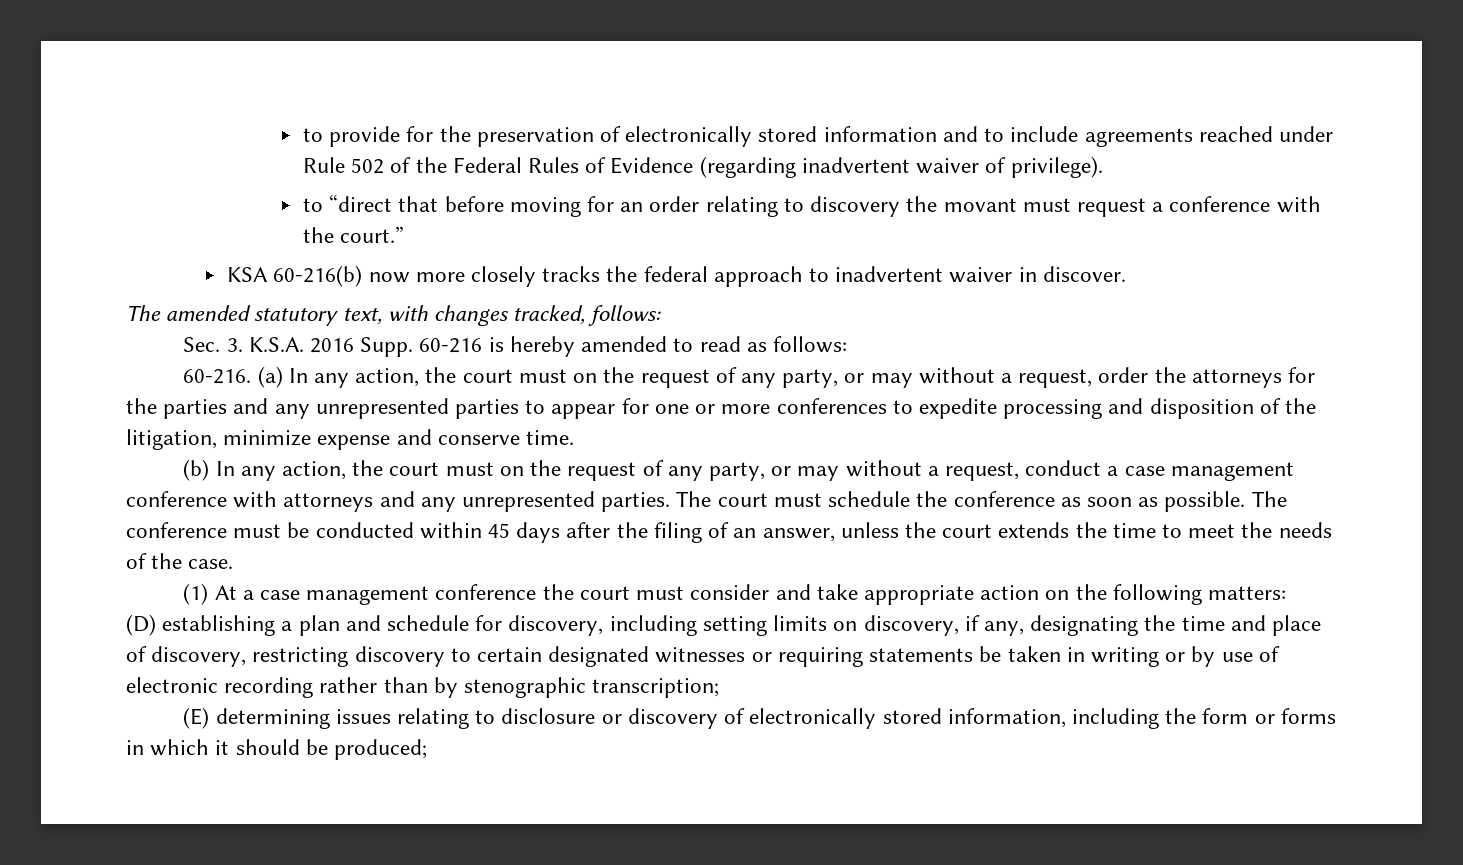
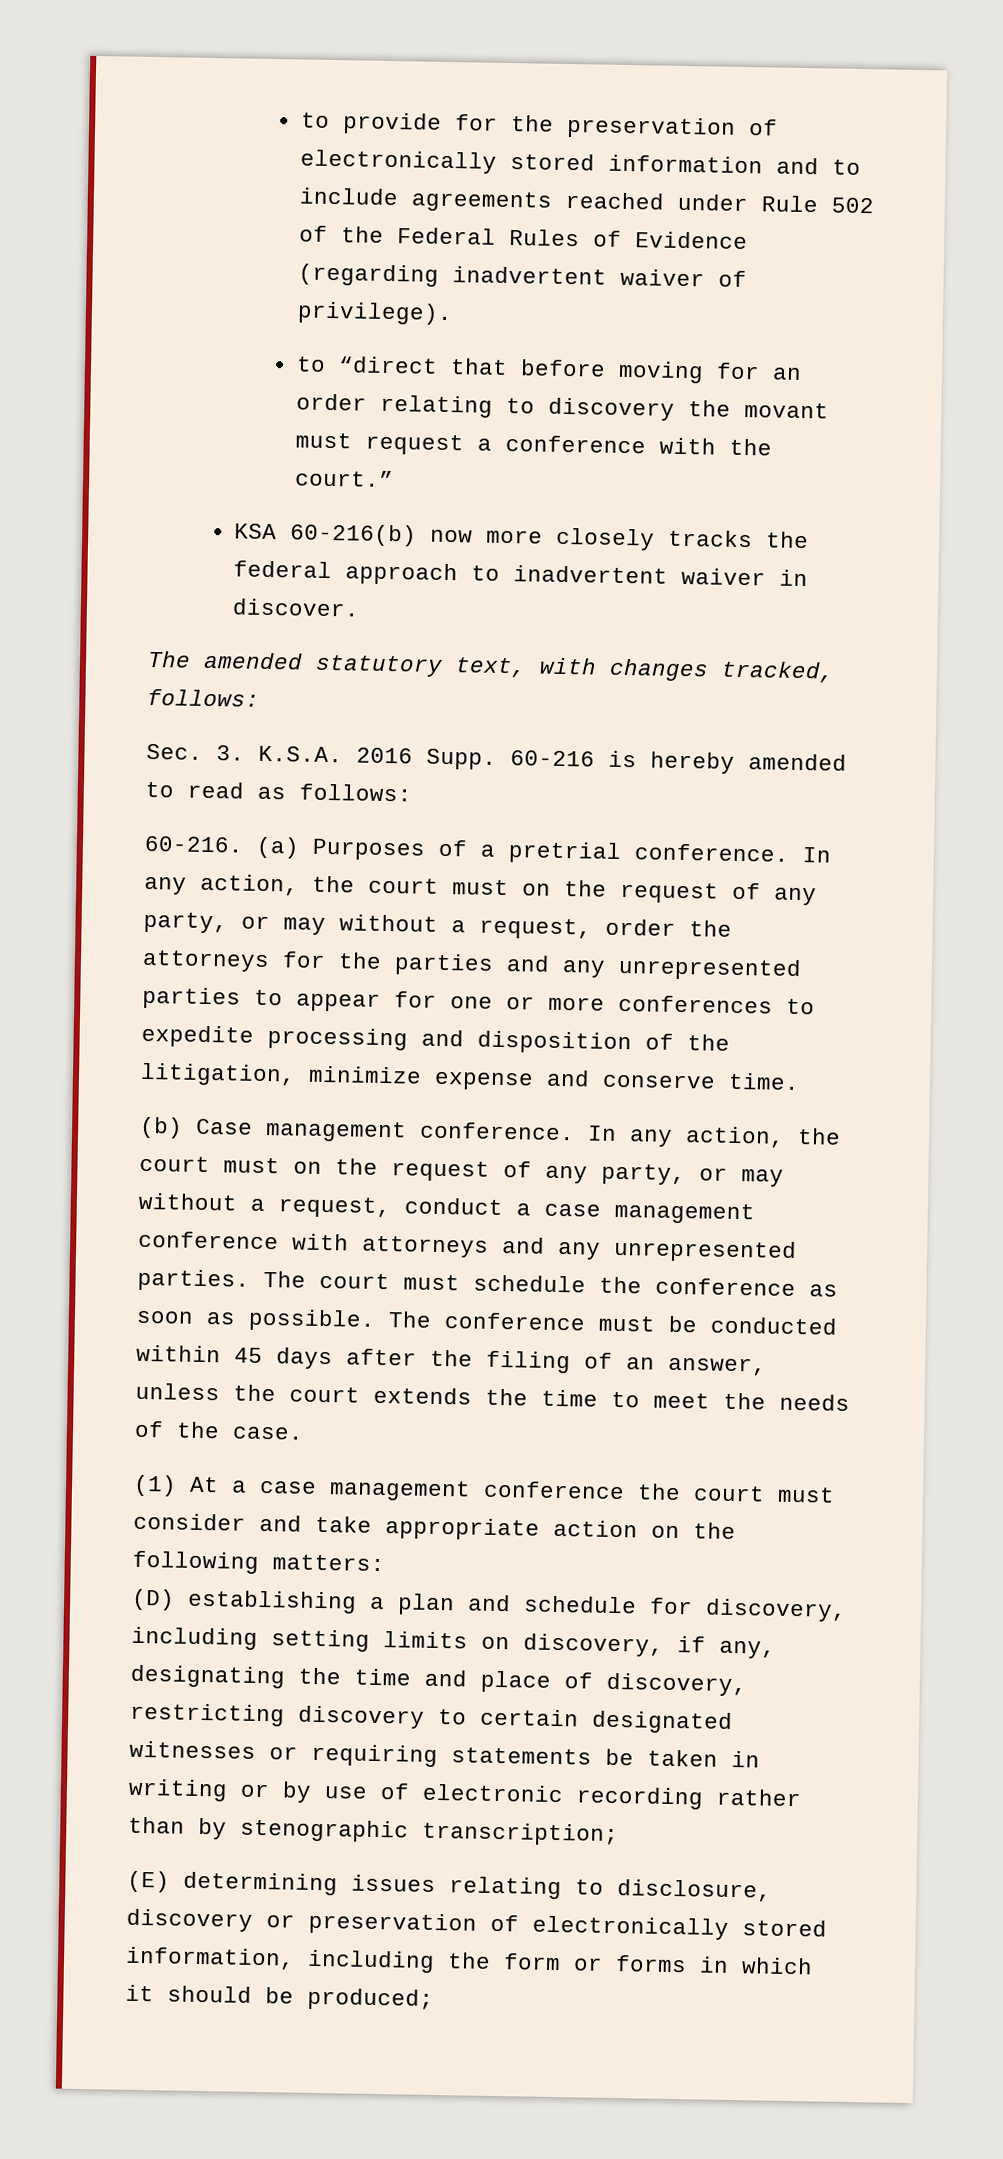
- (a) In any action, the court must on the request of any party, or may without a request, order the attorneys for the parties and any unrepresented parties to appear for one or more conferences to expedite processing and disposition of the litigation, minimize expense and conserve time.
+ (a) Purposes of a pretrial conference. In any action, the court must on the request of any party, or may without a request, order the attorneys for the parties and any unrepresented parties to appear for one or more conferences to expedite processing and disposition of the litigation, minimize expense and conserve time.
- (b) In any action, the court must on the request of any party, or may without a request, conduct a case management conference with attorneys and any unrepresented parties.
+ (b) Case management conference. In any action, the court must on the request of any party, or may without a request, conduct a case management conference with attorneys and any unrepresented parties.
- (E) determining issues relating to disclosure or discovery of electronically stored information, including the form or forms in which it should be produced;
+ (E) determining issues relating to disclosure, discovery or preservation of electronically stored information, including the form or forms in which it should be produced;

